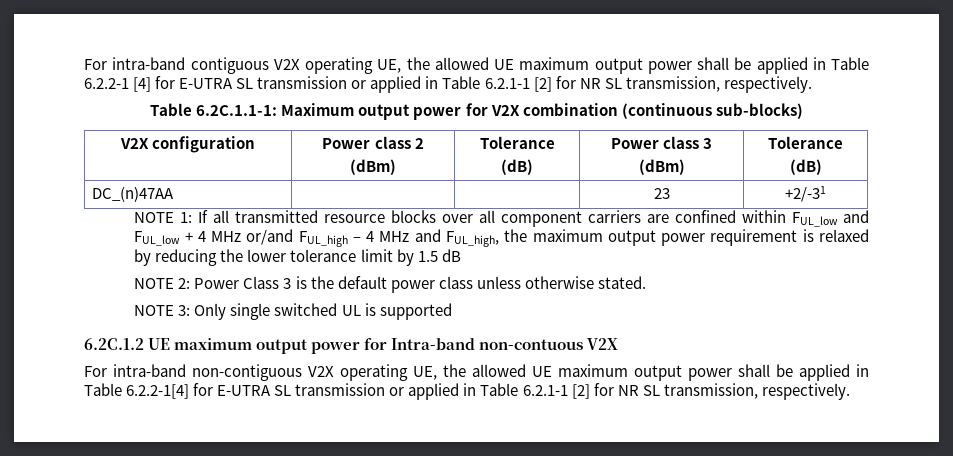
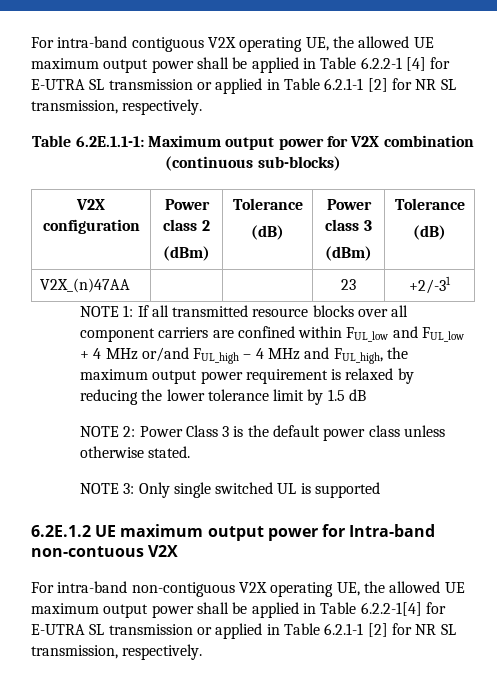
- Table 6.2C.1.1-1: Maximum output power for V2X combination (continuous sub-blocks)
+ Table 6.2E.1.1-1: Maximum output power for V2X combination (continuous sub-blocks)
- DC_(n)47AA | | | 23 | +2/-31
+ V2X_(n)47AA | | | 23 | +2/-31
- 6.2C.1.2 UE maximum output power for Intra-band non-contuous V2X
+ 6.2E.1.2 UE maximum output power for Intra-band non-contuous V2X

